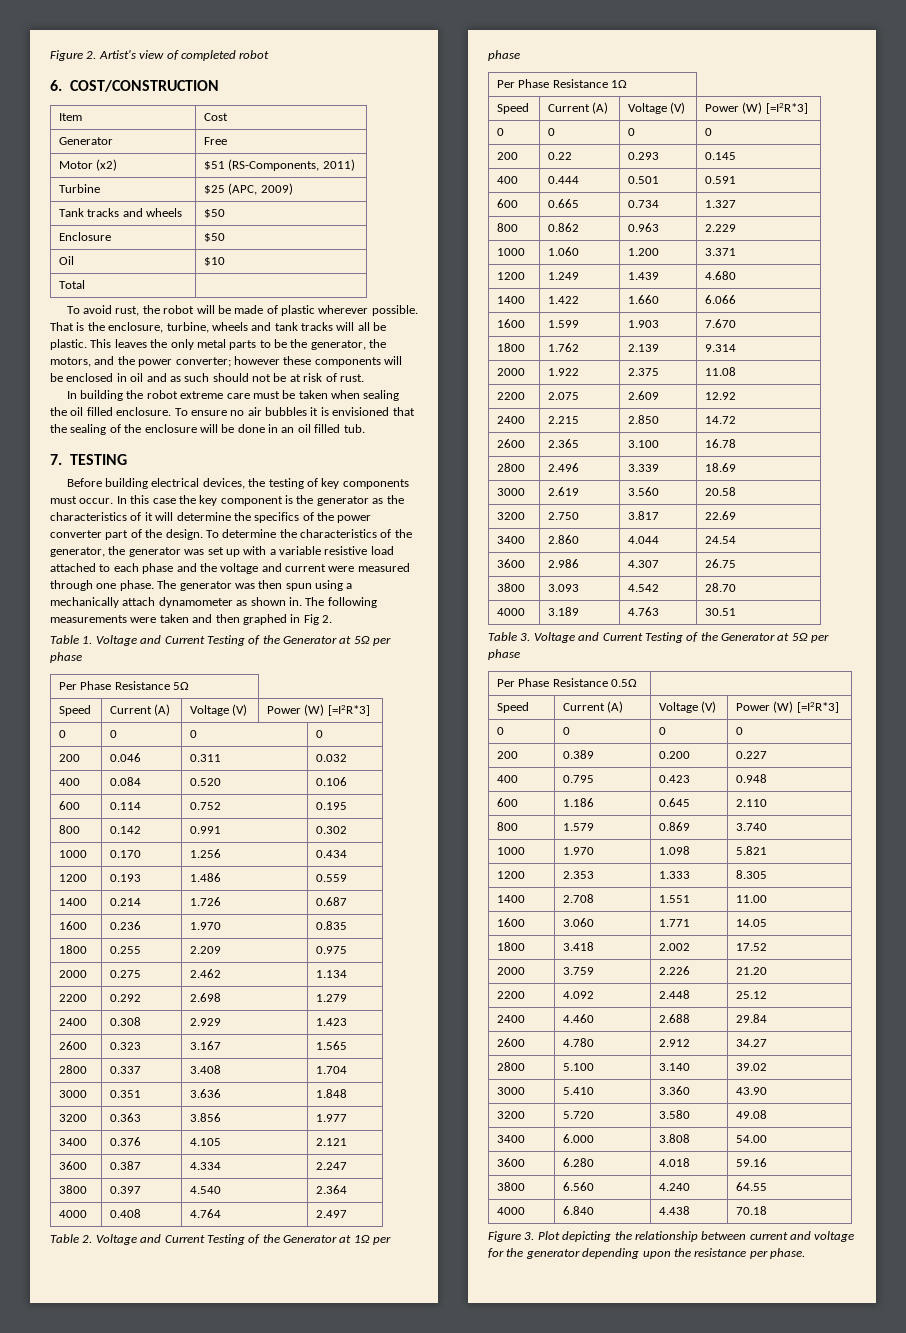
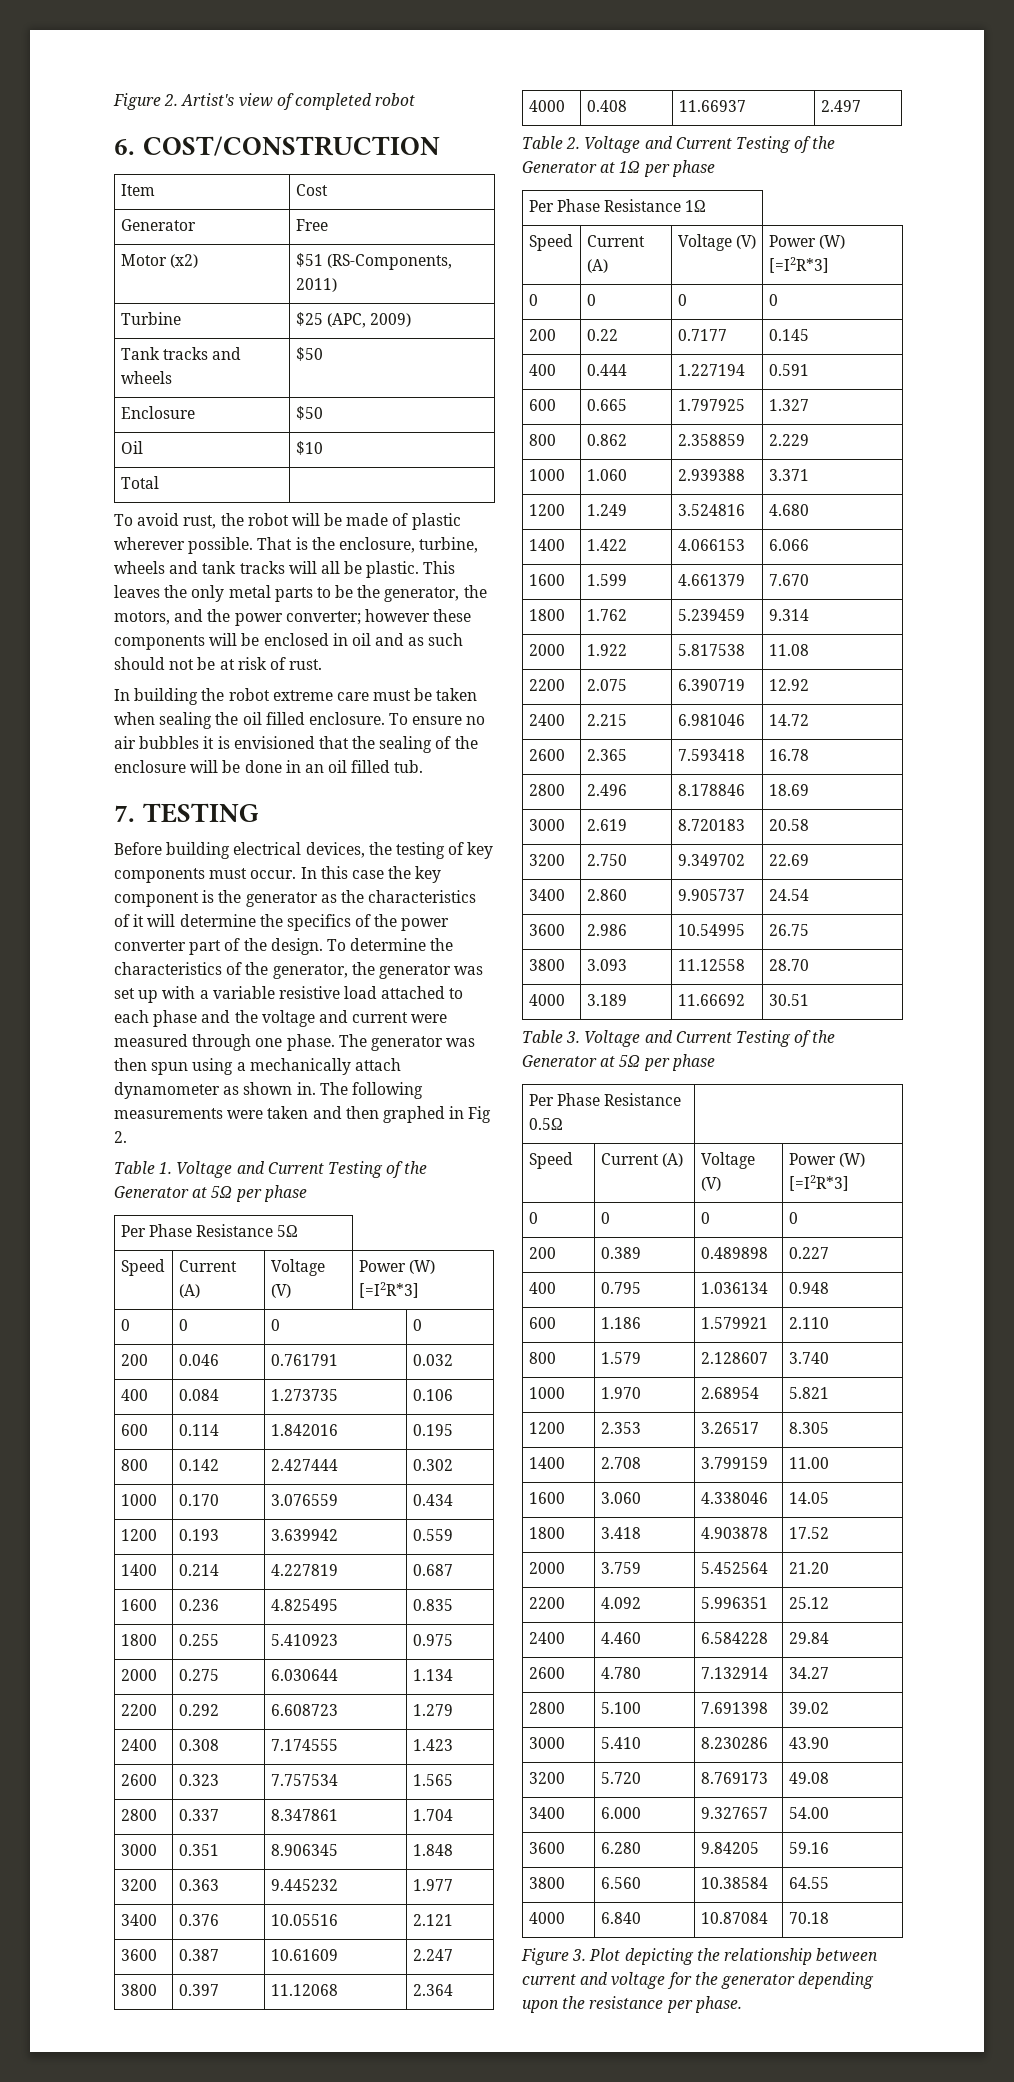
- 200 | 0.046 | 0.311 | 0.032
+ 200 | 0.046 | 0.761791 | 0.032
- 400 | 0.084 | 0.520 | 0.106
+ 400 | 0.084 | 1.273735 | 0.106
- 600 | 0.114 | 0.752 | 0.195
+ 600 | 0.114 | 1.842016 | 0.195
- 800 | 0.142 | 0.991 | 0.302
+ 800 | 0.142 | 2.427444 | 0.302
- 1000 | 0.170 | 1.256 | 0.434
+ 1000 | 0.170 | 3.076559 | 0.434
- 1200 | 0.193 | 1.486 | 0.559
+ 1200 | 0.193 | 3.639942 | 0.559
- 1400 | 0.214 | 1.726 | 0.687
+ 1400 | 0.214 | 4.227819 | 0.687
- 1600 | 0.236 | 1.970 | 0.835
+ 1600 | 0.236 | 4.825495 | 0.835
- 1800 | 0.255 | 2.209 | 0.975
+ 1800 | 0.255 | 5.410923 | 0.975
- 2000 | 0.275 | 2.462 | 1.134
+ 2000 | 0.275 | 6.030644 | 1.134
- 2200 | 0.292 | 2.698 | 1.279
+ 2200 | 0.292 | 6.608723 | 1.279
- 2400 | 0.308 | 2.929 | 1.423
+ 2400 | 0.308 | 7.174555 | 1.423
- 2600 | 0.323 | 3.167 | 1.565
+ 2600 | 0.323 | 7.757534 | 1.565
- 2800 | 0.337 | 3.408 | 1.704
+ 2800 | 0.337 | 8.347861 | 1.704
- 3000 | 0.351 | 3.636 | 1.848
+ 3000 | 0.351 | 8.906345 | 1.848
- 3200 | 0.363 | 3.856 | 1.977
+ 3200 | 0.363 | 9.445232 | 1.977
- 3400 | 0.376 | 4.105 | 2.121
+ 3400 | 0.376 | 10.05516 | 2.121
- 3600 | 0.387 | 4.334 | 2.247
+ 3600 | 0.387 | 10.61609 | 2.247
- 3800 | 0.397 | 4.540 | 2.364
+ 3800 | 0.397 | 11.12068 | 2.364
- 4000 | 0.408 | 4.764 | 2.497
+ 4000 | 0.408 | 11.66937 | 2.497
- 200 | 0.22 | 0.293 | 0.145
+ 200 | 0.22 | 0.7177 | 0.145
- 400 | 0.444 | 0.501 | 0.591
+ 400 | 0.444 | 1.227194 | 0.591
- 600 | 0.665 | 0.734 | 1.327
+ 600 | 0.665 | 1.797925 | 1.327
- 800 | 0.862 | 0.963 | 2.229
+ 800 | 0.862 | 2.358859 | 2.229
- 1000 | 1.060 | 1.200 | 3.371
+ 1000 | 1.060 | 2.939388 | 3.371
- 1200 | 1.249 | 1.439 | 4.680
+ 1200 | 1.249 | 3.524816 | 4.680
- 1400 | 1.422 | 1.660 | 6.066
+ 1400 | 1.422 | 4.066153 | 6.066
- 1600 | 1.599 | 1.903 | 7.670
+ 1600 | 1.599 | 4.661379 | 7.670
- 1800 | 1.762 | 2.139 | 9.314
+ 1800 | 1.762 | 5.239459 | 9.314
- 2000 | 1.922 | 2.375 | 11.08
+ 2000 | 1.922 | 5.817538 | 11.08
- 2200 | 2.075 | 2.609 | 12.92
+ 2200 | 2.075 | 6.390719 | 12.92
- 2400 | 2.215 | 2.850 | 14.72
+ 2400 | 2.215 | 6.981046 | 14.72
- 2600 | 2.365 | 3.100 | 16.78
+ 2600 | 2.365 | 7.593418 | 16.78
- 2800 | 2.496 | 3.339 | 18.69
+ 2800 | 2.496 | 8.178846 | 18.69
- 3000 | 2.619 | 3.560 | 20.58
+ 3000 | 2.619 | 8.720183 | 20.58
- 3200 | 2.750 | 3.817 | 22.69
+ 3200 | 2.750 | 9.349702 | 22.69
- 3400 | 2.860 | 4.044 | 24.54
+ 3400 | 2.860 | 9.905737 | 24.54
- 3600 | 2.986 | 4.307 | 26.75
+ 3600 | 2.986 | 10.54995 | 26.75
- 3800 | 3.093 | 4.542 | 28.70
+ 3800 | 3.093 | 11.12558 | 28.70
- 4000 | 3.189 | 4.763 | 30.51
+ 4000 | 3.189 | 11.66692 | 30.51
- 200 | 0.389 | 0.200 | 0.227
+ 200 | 0.389 | 0.489898 | 0.227
- 400 | 0.795 | 0.423 | 0.948
+ 400 | 0.795 | 1.036134 | 0.948
- 600 | 1.186 | 0.645 | 2.110
+ 600 | 1.186 | 1.579921 | 2.110
- 800 | 1.579 | 0.869 | 3.740
+ 800 | 1.579 | 2.128607 | 3.740
- 1000 | 1.970 | 1.098 | 5.821
+ 1000 | 1.970 | 2.68954 | 5.821
- 1200 | 2.353 | 1.333 | 8.305
+ 1200 | 2.353 | 3.26517 | 8.305
- 1400 | 2.708 | 1.551 | 11.00
+ 1400 | 2.708 | 3.799159 | 11.00
- 1600 | 3.060 | 1.771 | 14.05
+ 1600 | 3.060 | 4.338046 | 14.05
- 1800 | 3.418 | 2.002 | 17.52
+ 1800 | 3.418 | 4.903878 | 17.52
- 2000 | 3.759 | 2.226 | 21.20
+ 2000 | 3.759 | 5.452564 | 21.20
- 2200 | 4.092 | 2.448 | 25.12
+ 2200 | 4.092 | 5.996351 | 25.12
- 2400 | 4.460 | 2.688 | 29.84
+ 2400 | 4.460 | 6.584228 | 29.84
- 2600 | 4.780 | 2.912 | 34.27
+ 2600 | 4.780 | 7.132914 | 34.27
- 2800 | 5.100 | 3.140 | 39.02
+ 2800 | 5.100 | 7.691398 | 39.02
- 3000 | 5.410 | 3.360 | 43.90
+ 3000 | 5.410 | 8.230286 | 43.90
- 3200 | 5.720 | 3.580 | 49.08
+ 3200 | 5.720 | 8.769173 | 49.08
- 3400 | 6.000 | 3.808 | 54.00
+ 3400 | 6.000 | 9.327657 | 54.00
- 3600 | 6.280 | 4.018 | 59.16
+ 3600 | 6.280 | 9.84205 | 59.16
- 3800 | 6.560 | 4.240 | 64.55
+ 3800 | 6.560 | 10.38584 | 64.55
- 4000 | 6.840 | 4.438 | 70.18
+ 4000 | 6.840 | 10.87084 | 70.18

